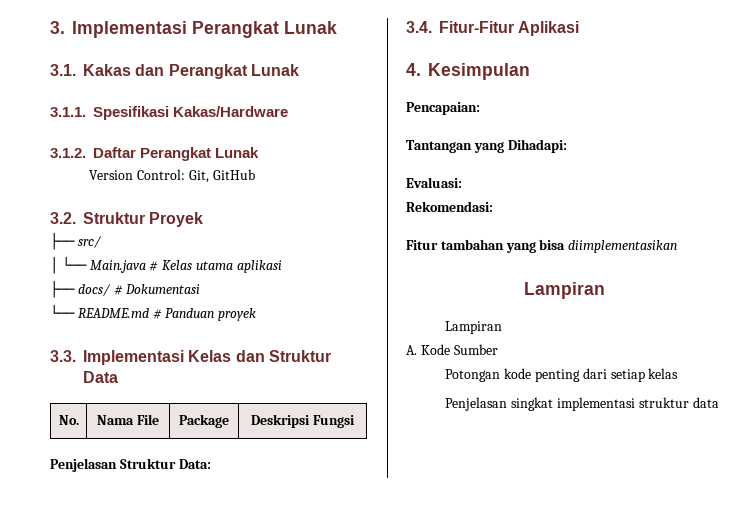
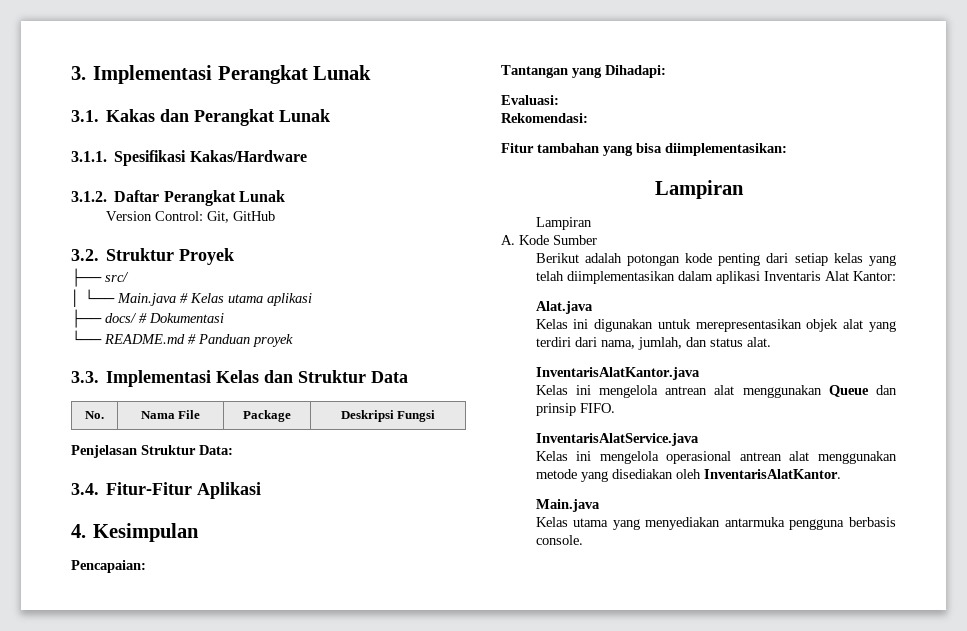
- Fitur tambahan yang bisa diimplementasikan
+ Fitur tambahan yang bisa diimplementasikan:
- Potongan kode penting dari setiap kelas
- Penjelasan singkat implementasi struktur data
+ Berikut adalah potongan kode penting dari setiap kelas yang telah diimplementasikan dalam aplikasi Inventaris Alat Kantor:
+ Alat.java
+ Kelas ini digunakan untuk merepresentasikan objek alat yang terdiri dari nama, jumlah, dan status alat.
+ InventarisAlatKantor.java
+ Kelas ini mengelola antrean alat menggunakan Queue dan prinsip FIFO.
+ InventarisAlatService.java
+ Kelas ini mengelola operasional antrean alat menggunakan metode yang disediakan oleh InventarisAlatKantor.
+ Main.java
+ Kelas utama yang menyediakan antarmuka pengguna berbasis console.

